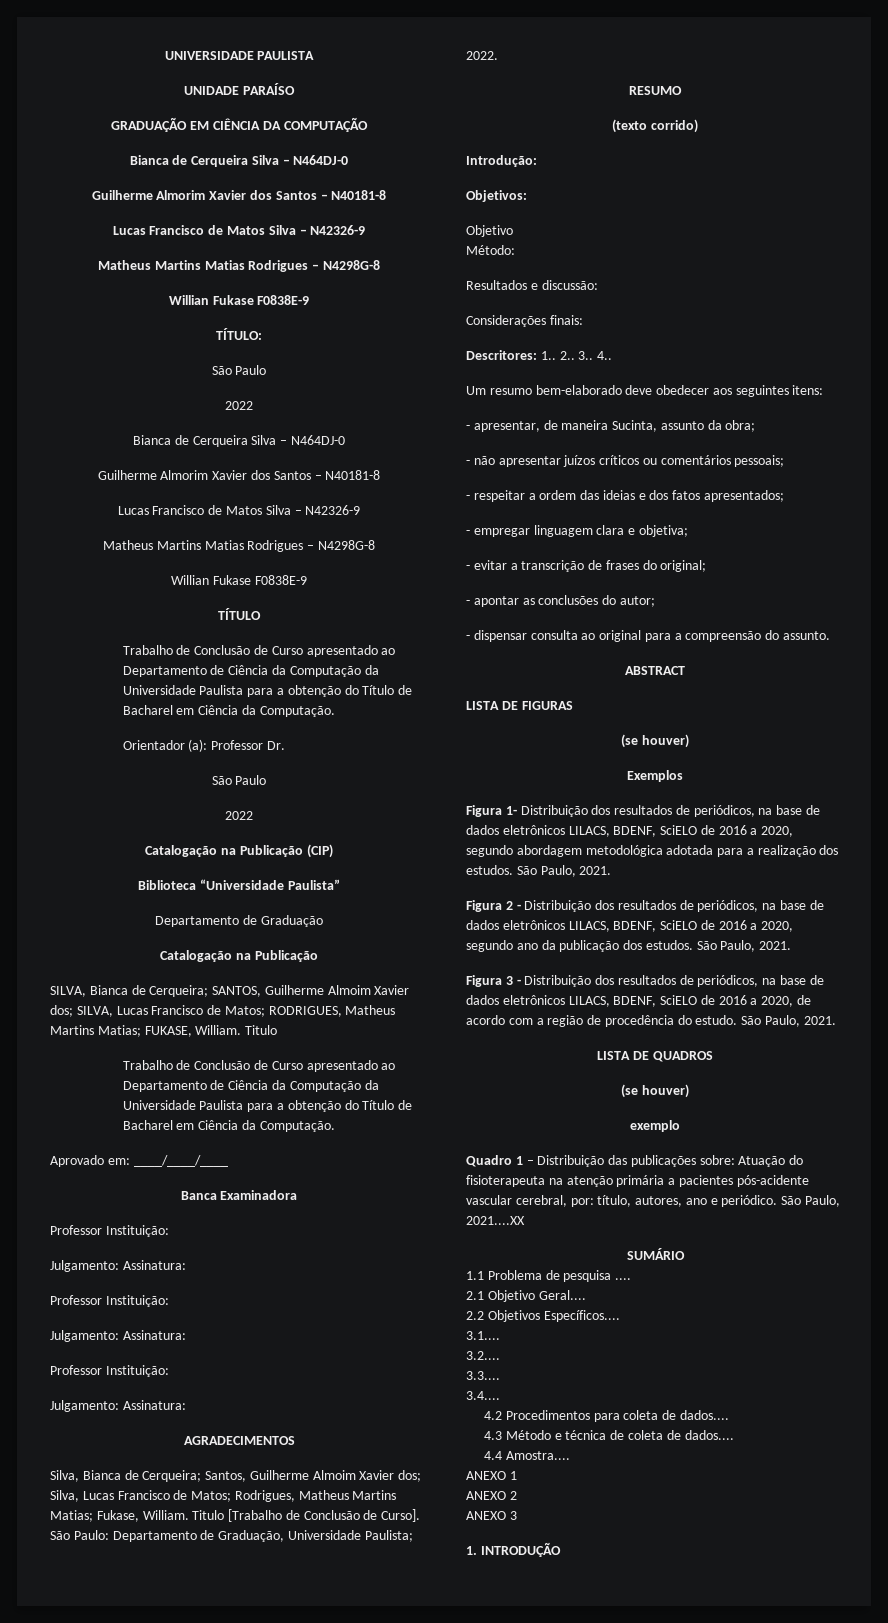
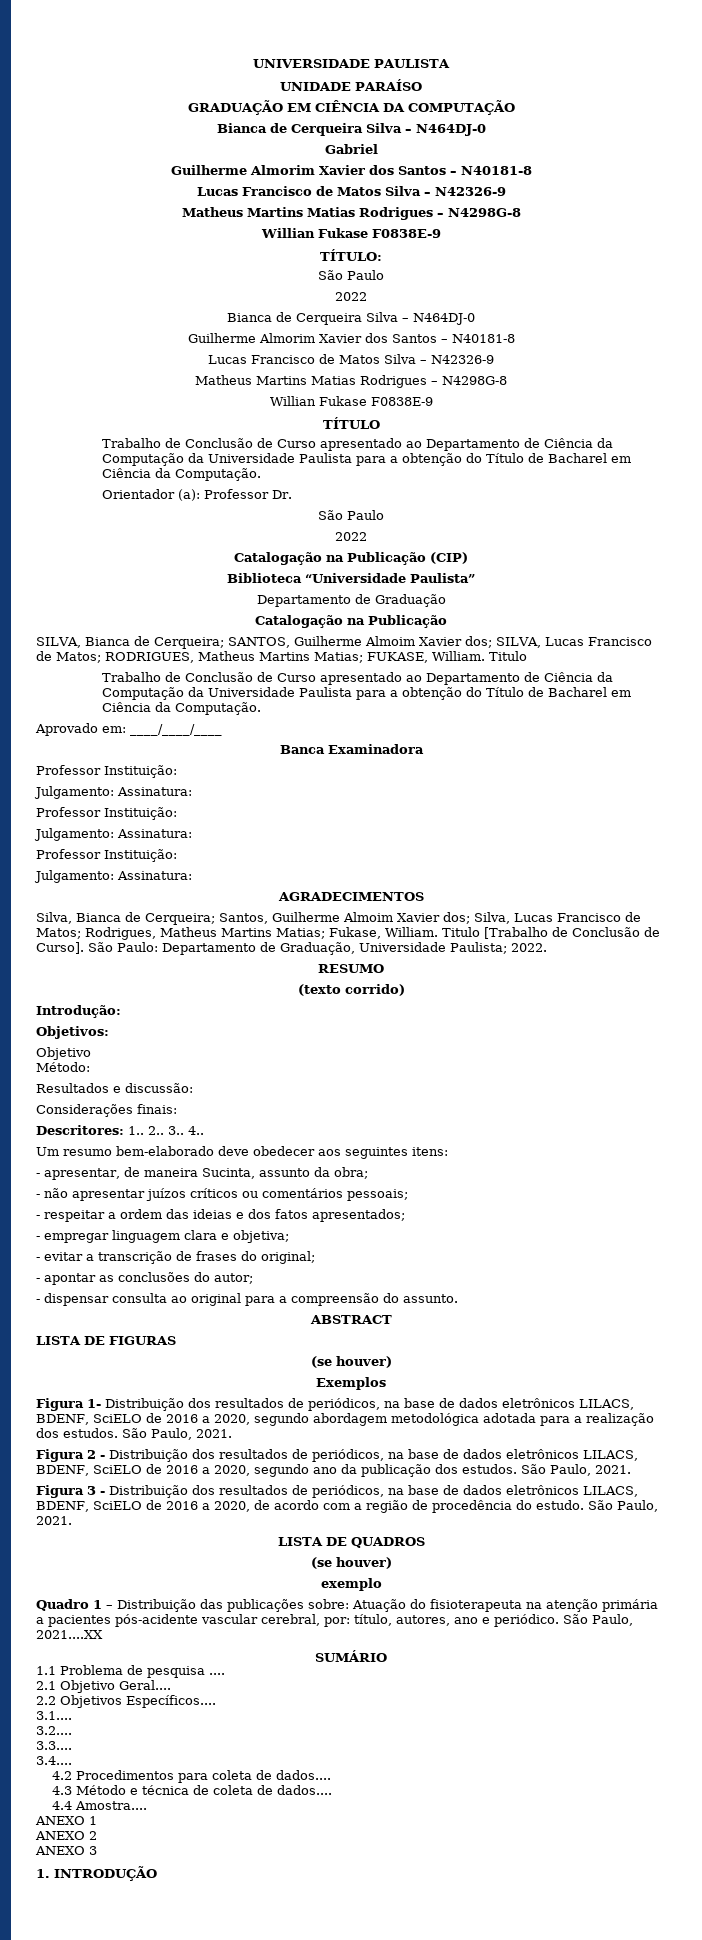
+ Gabriel

